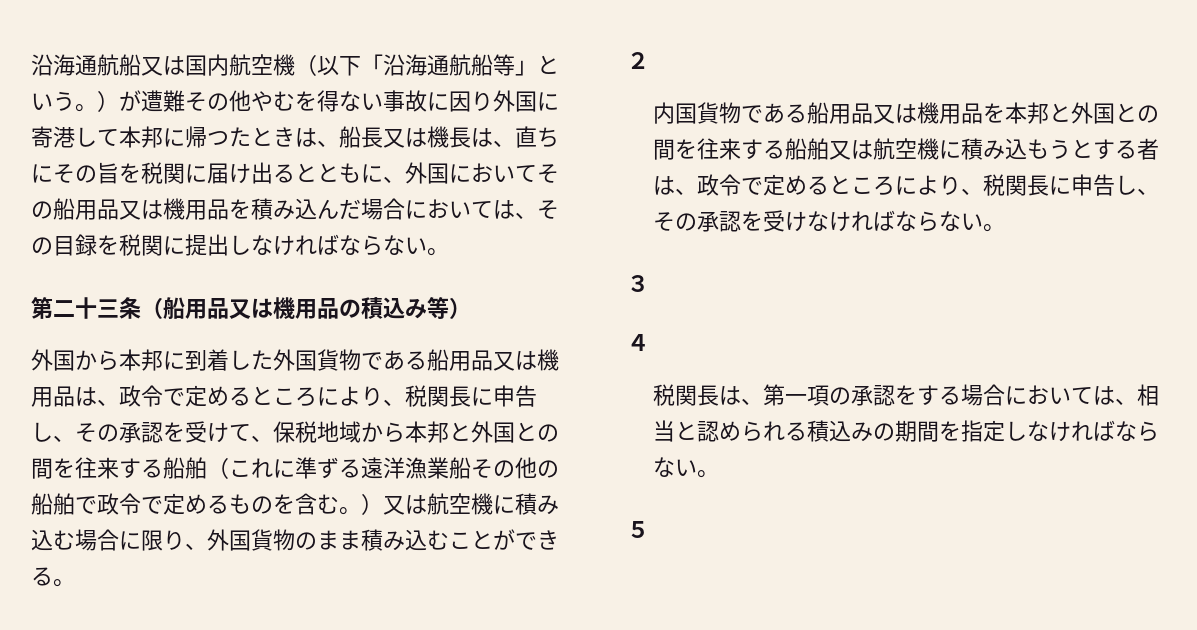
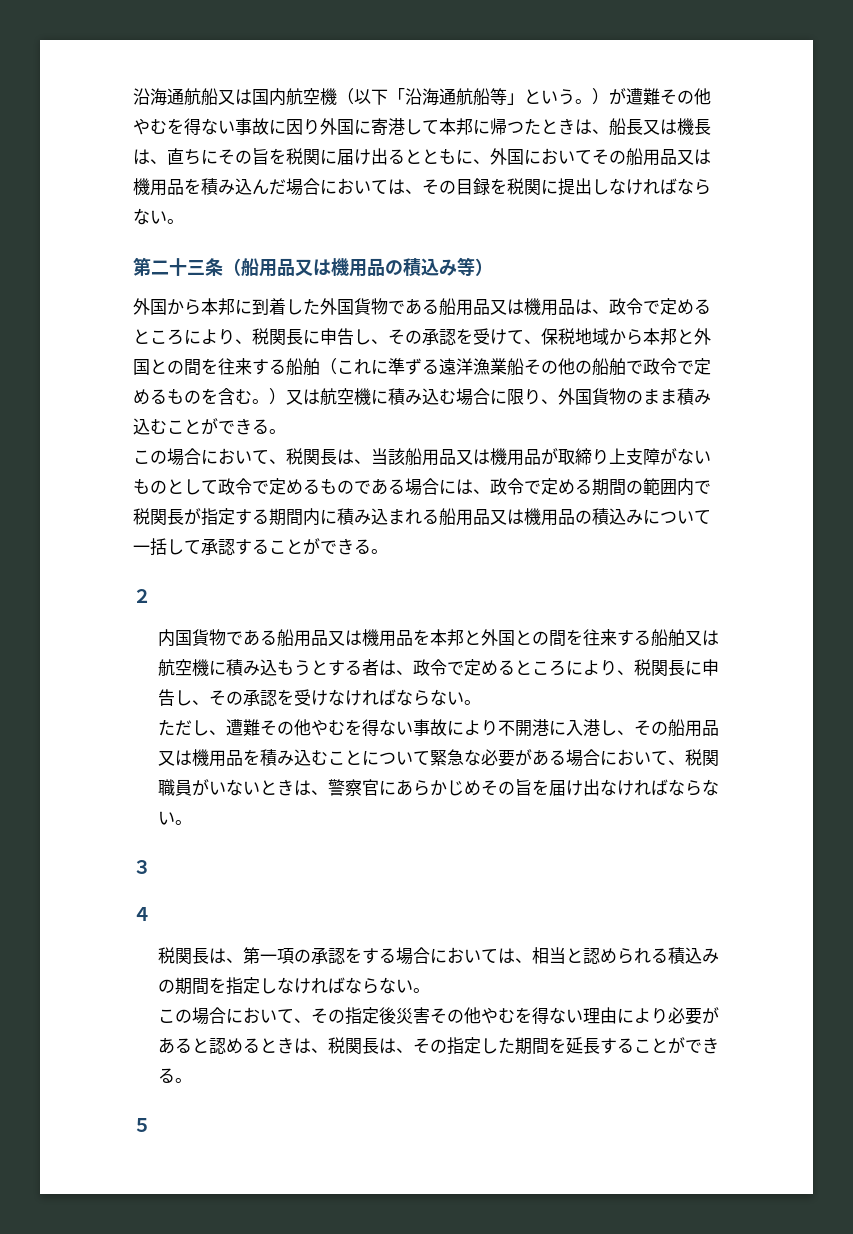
+ この場合において、税関長は、当該船用品又は機用品が取締り上支障がないものとして政令で定めるものである場合には、政令で定める期間の範囲内で税関長が指定する期間内に積み込まれる船用品又は機用品の積込みについて一括して承認することができる。
+ ただし、遭難その他やむを得ない事故により不開港に入港し、その船用品又は機用品を積み込むことについて緊急な必要がある場合において、税関職員がいないときは、警察官にあらかじめその旨を届け出なければならない。
+ この場合において、その指定後災害その他やむを得ない理由により必要があると認めるときは、税関長は、その指定した期間を延長することができる。

